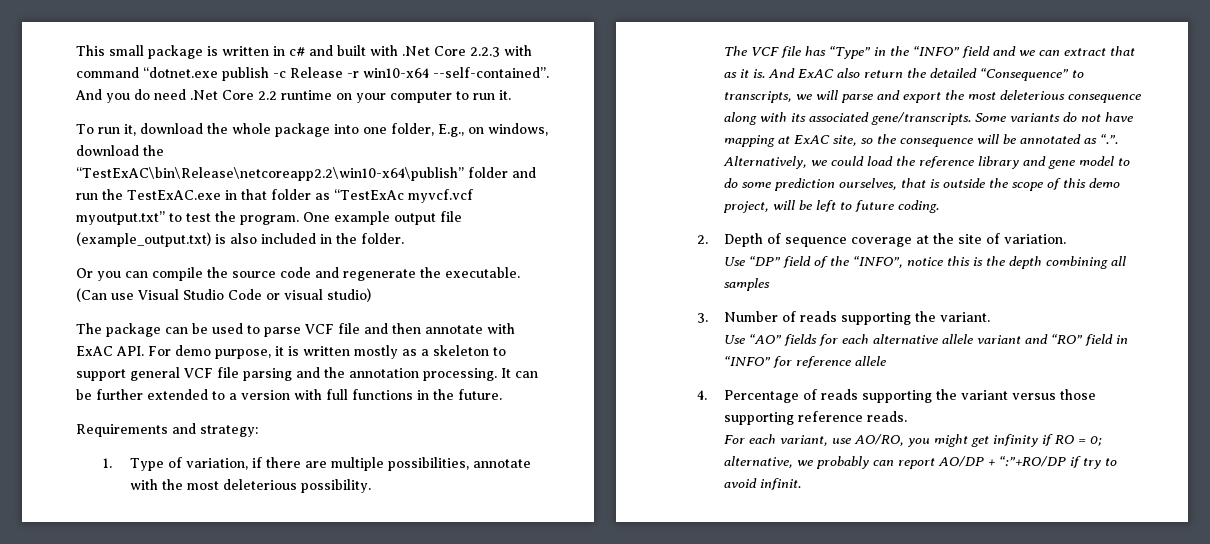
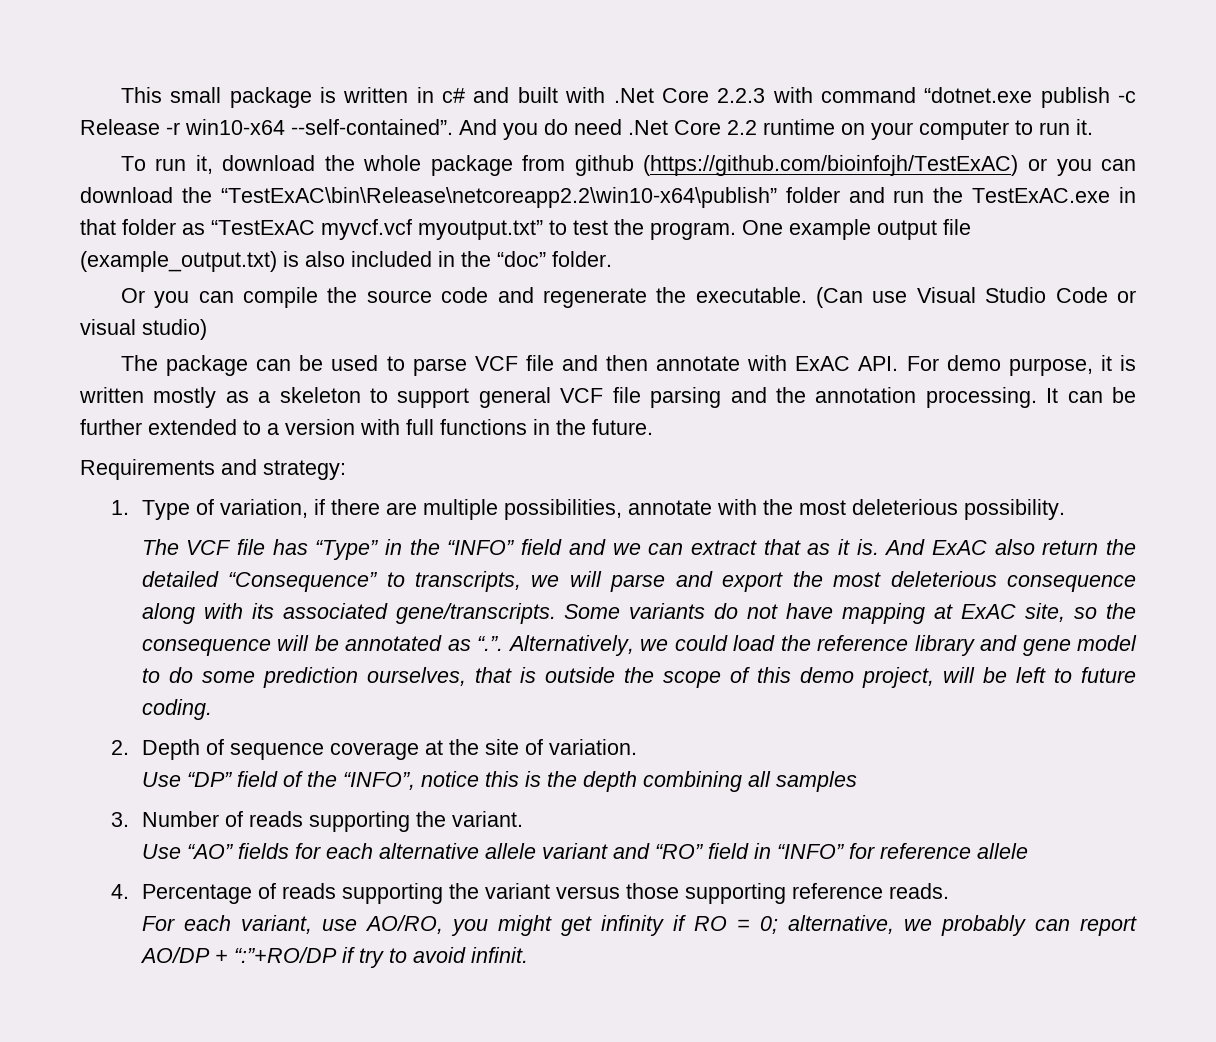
- To run it, download the whole package into one folder, E.g., on windows, download the “TestExAC\bin\Release\netcoreapp2.2\win10-x64\publish” folder and run the TestExAC.exe in that folder as “TestExAc myvcf.vcf myoutput.txt” to test the program.
+ To run it, download the whole package from github (https://github.com/bioinfojh/TestExAC) or you can download the “TestExAC\bin\Release\netcoreapp2.2\win10-x64\publish” folder and run the TestExAC.exe in that folder as “TestExAC myvcf.vcf myoutput.txt” to test the program.
- One example output file (example_output.txt) is also included in the folder.
+ One example output file (example_output.txt) is also included in the “doc” folder.

